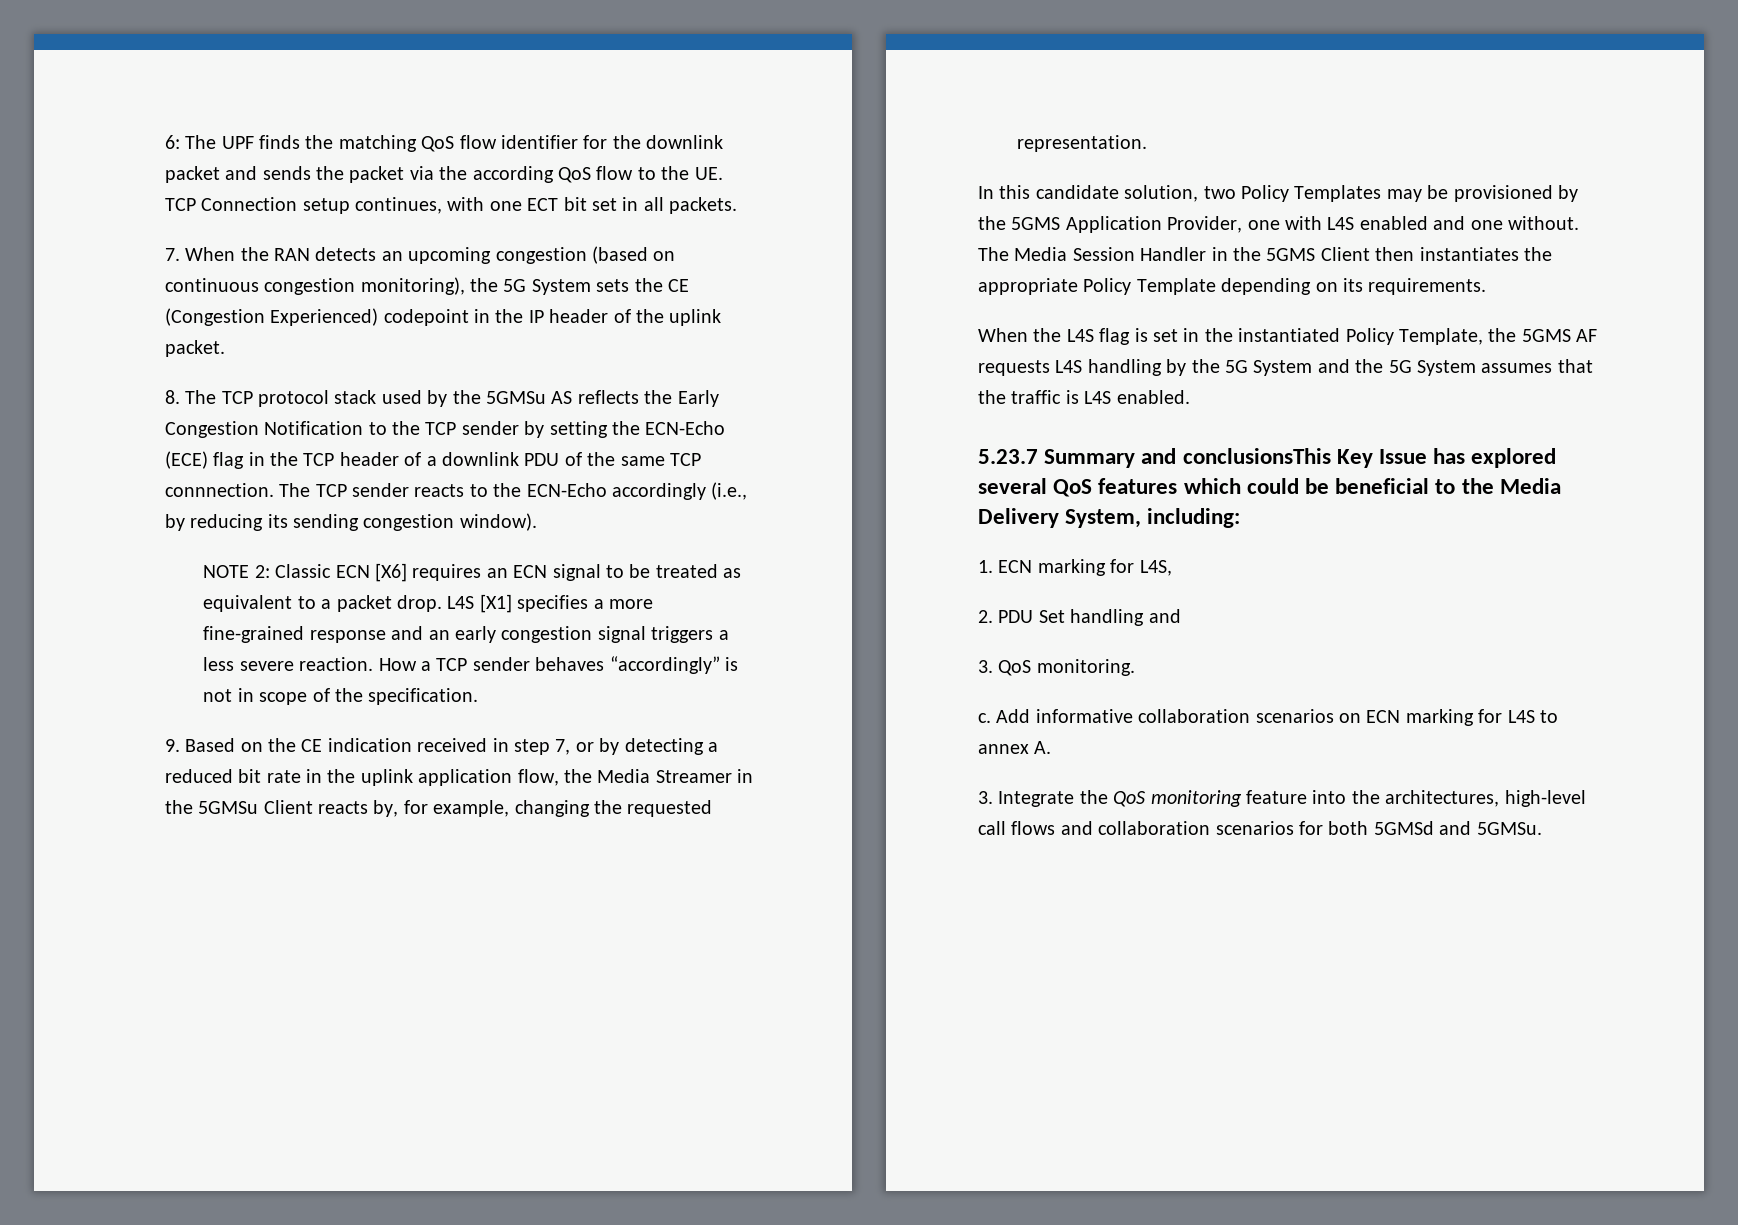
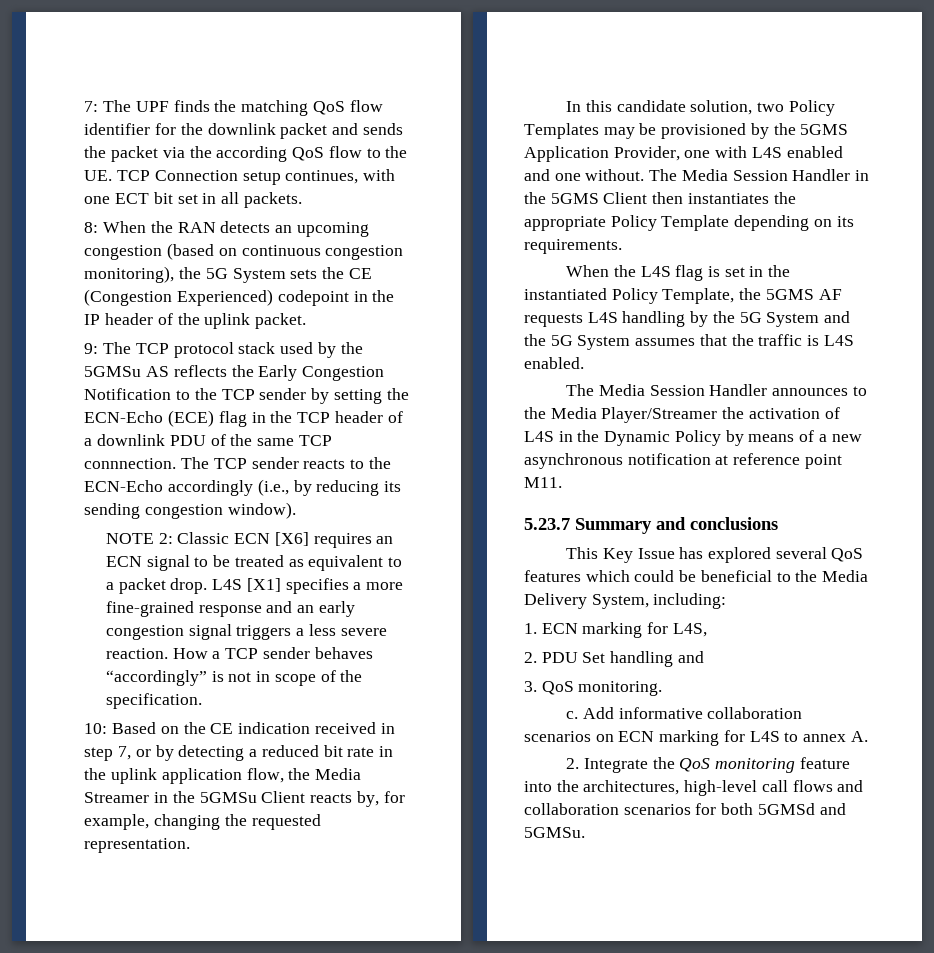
- 6: The UPF finds the matching QoS flow identifier for the downlink packet and sends the packet via the according QoS flow to the UE. TCP Connection setup continues, with one ECT bit set in all packets.
+ 7: The UPF finds the matching QoS flow identifier for the downlink packet and sends the packet via the according QoS flow to the UE. TCP Connection setup continues, with one ECT bit set in all packets.
- 7. When the RAN detects an upcoming congestion (based on continuous congestion monitoring), the 5G System sets the CE (Congestion Experienced) codepoint in the IP header of the uplink packet.
+ 8: When the RAN detects an upcoming congestion (based on continuous congestion monitoring), the 5G System sets the CE (Congestion Experienced) codepoint in the IP header of the uplink packet.
- 8. The TCP protocol stack used by the 5GMSu AS reflects the Early Congestion Notification to the TCP sender by setting the ECN-Echo (ECE) flag in the TCP header of a downlink PDU of the same TCP connnection.
+ 9: The TCP protocol stack used by the 5GMSu AS reflects the Early Congestion Notification to the TCP sender by setting the ECN-Echo (ECE) flag in the TCP header of a downlink PDU of the same TCP connnection.
- 9. Based on the CE indication received in step 7, or by detecting a reduced bit rate in the uplink application flow, the Media Streamer in the 5GMSu Client reacts by, for example, changing the requested representation.
+ 10: Based on the CE indication received in step 7, or by detecting a reduced bit rate in the uplink application flow, the Media Streamer in the 5GMSu Client reacts by, for example, changing the requested representation.
+ The Media Session Handler announces to the Media Player/Streamer the activation of L4S in the Dynamic Policy by means of a new asynchronous notification at reference point M11.
- 5.23.7 Summary and conclusionsThis Key Issue has explored several QoS features which could be beneficial to the Media Delivery System, including:
+ 5.23.7 Summary and conclusions
+ This Key Issue has explored several QoS features which could be beneficial to the Media Delivery System, including:
- 3. Integrate the QoS monitoring feature into the architectures, high-level call flows and collaboration scenarios for both 5GMSd and 5GMSu.
+ 2. Integrate the QoS monitoring feature into the architectures, high-level call flows and collaboration scenarios for both 5GMSd and 5GMSu.

